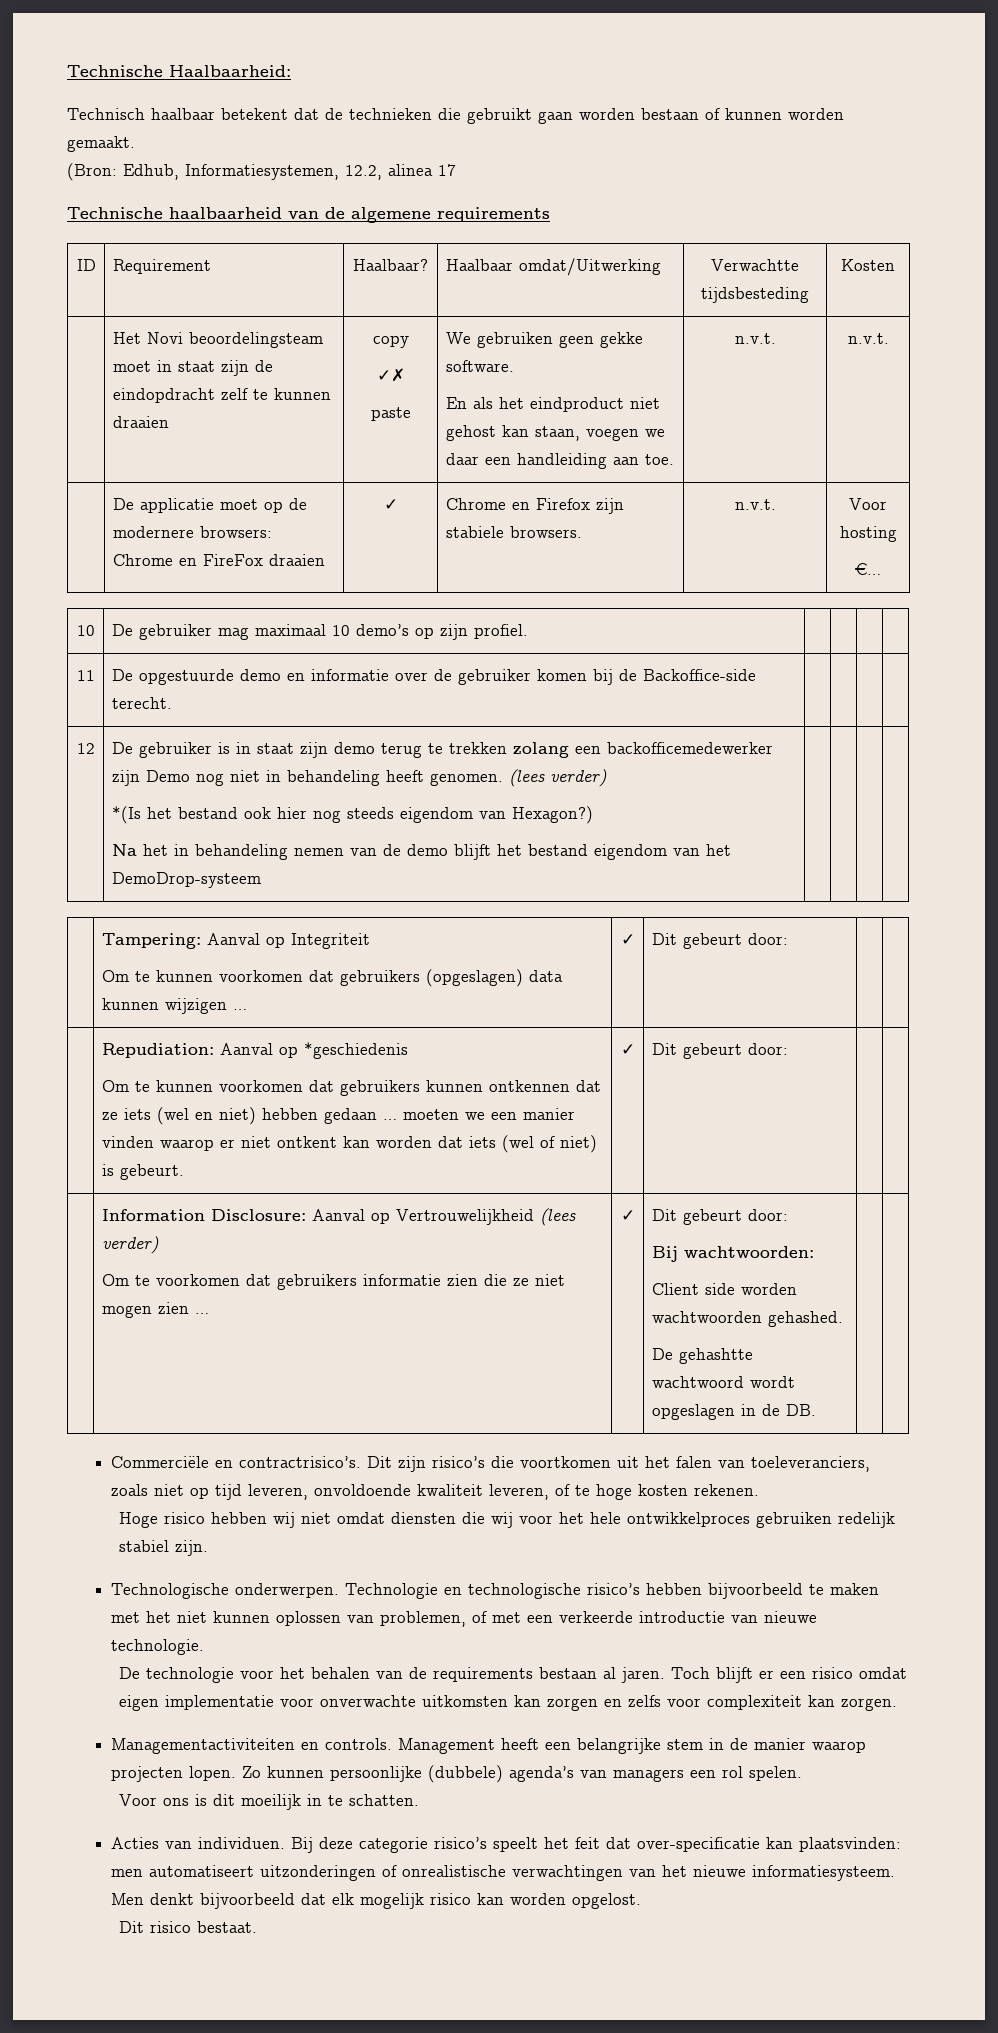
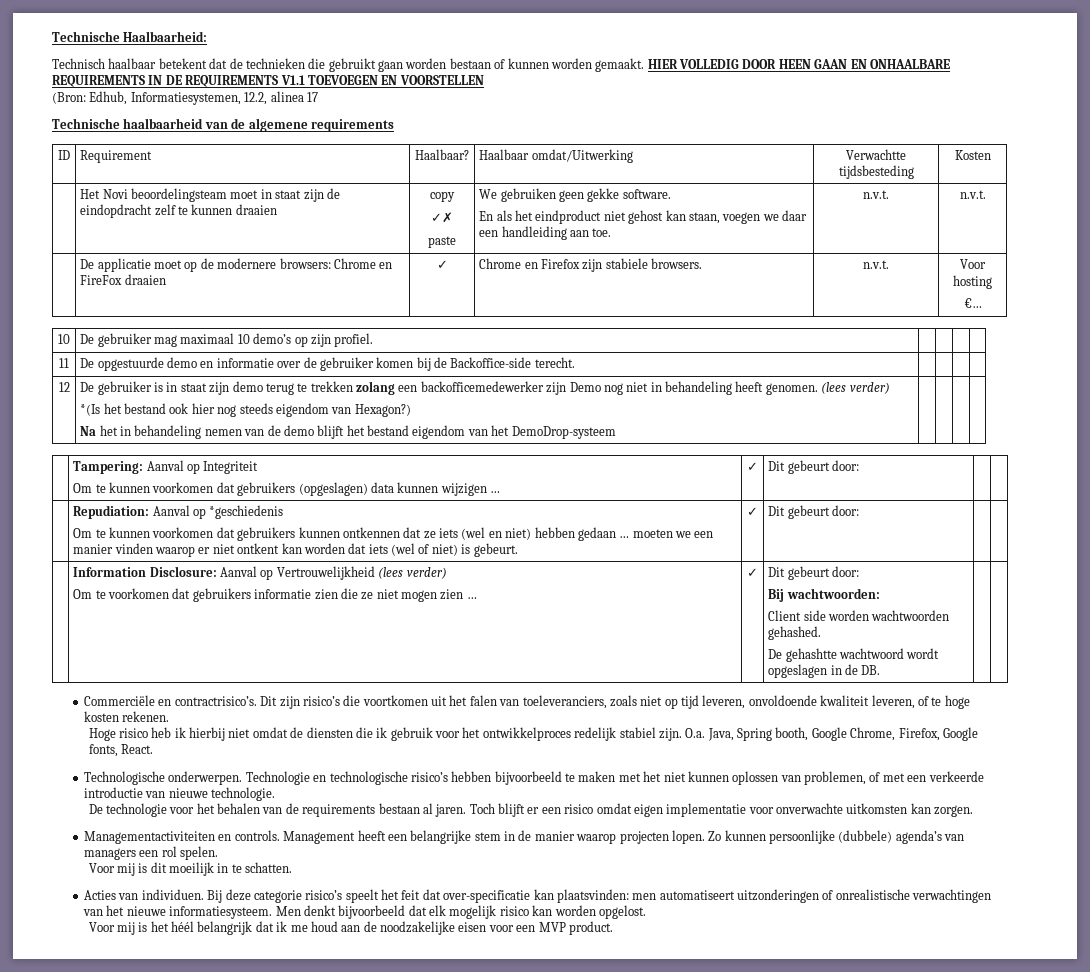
+ HIER VOLLEDIG DOOR HEEN GAAN EN ONHAALBARE REQUIREMENTS IN DE REQUIREMENTS V1.1 TOEVOEGEN EN VOORSTELLEN
- Hoge risico hebben wij niet omdat diensten die wij voor het hele ontwikkelproces gebruiken redelijk stabiel zijn.
+ Hoge risico heb ik hierbij niet omdat de diensten die ik gebruik voor het ontwikkelproces redelijk stabiel zijn. O.a. Java, Spring booth, Google Chrome, Firefox, Google fonts, React.
- Toch blijft er een risico omdat eigen implementatie voor onverwachte uitkomsten kan zorgen en zelfs voor complexiteit kan zorgen.
+ Toch blijft er een risico omdat eigen implementatie voor onverwachte uitkomsten kan zorgen.
- Voor ons is dit moeilijk in te schatten.
+ Voor mij is dit moeilijk in te schatten.
- Dit risico bestaat.
+ Voor mij is het héél belangrijk dat ik me houd aan de noodzakelijke eisen voor een MVP product.

